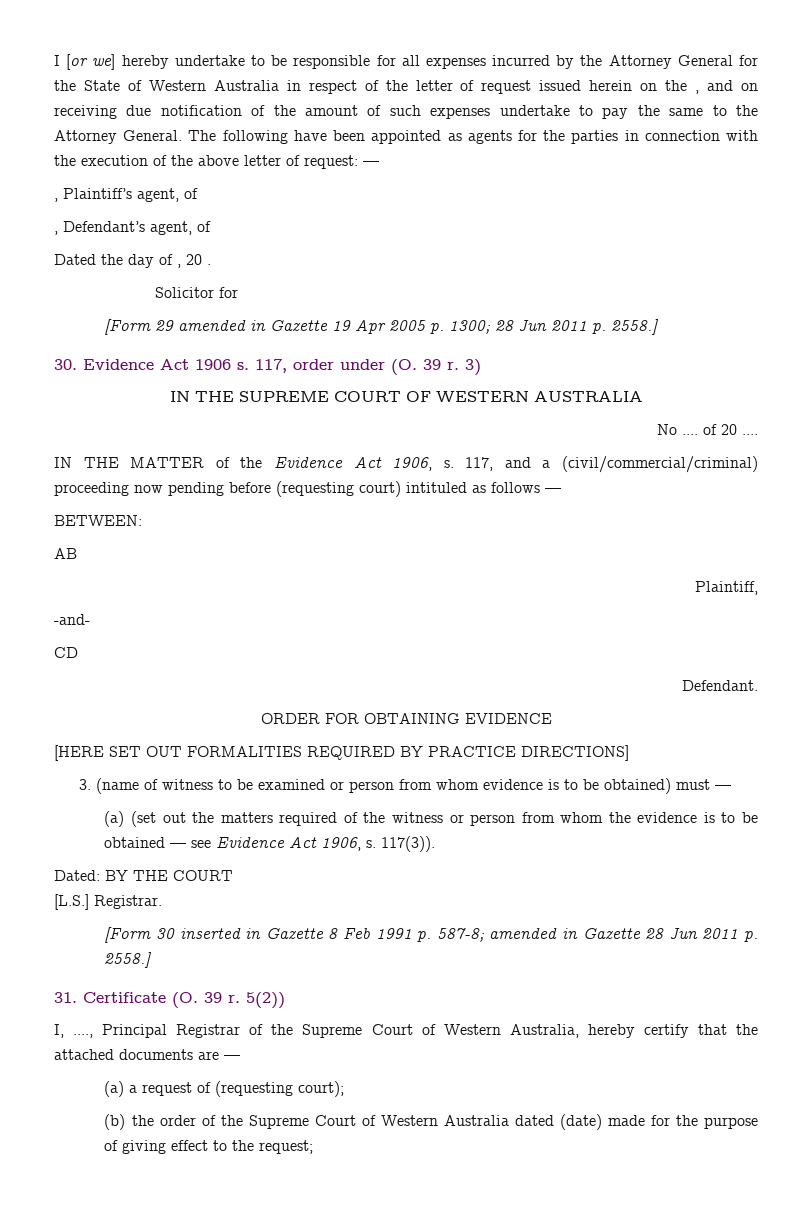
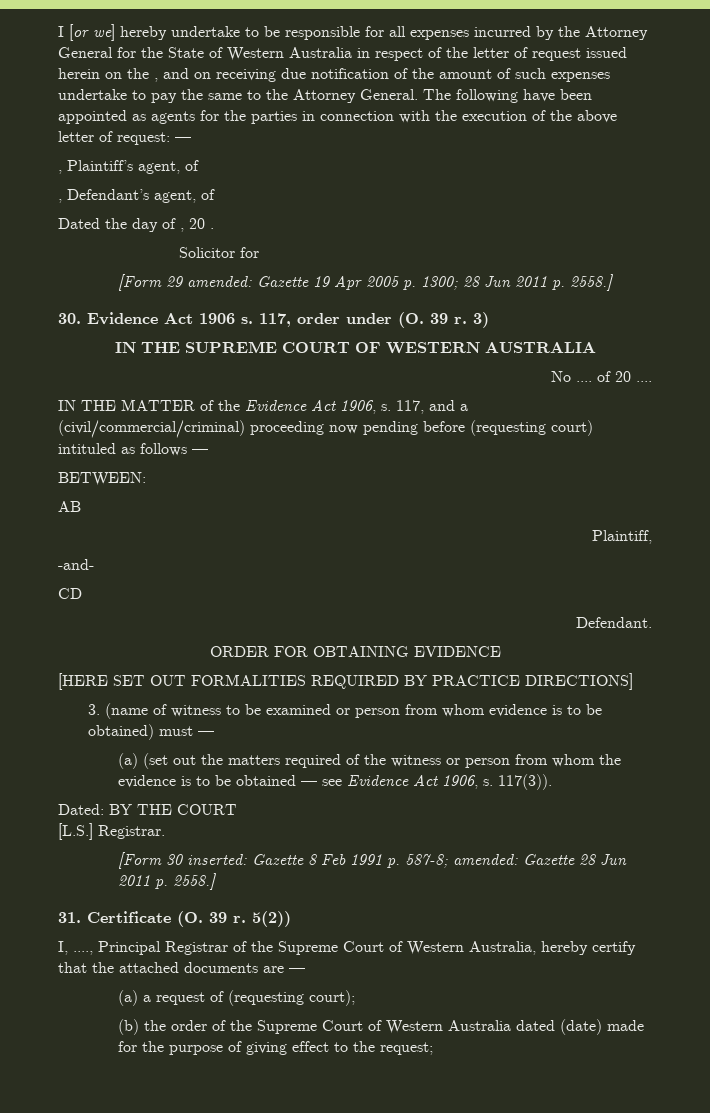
- [Form 29 amended in Gazette 19 Apr 2005 p. 1300; 28 Jun 2011 p. 2558.]
+ [Form 29 amended: Gazette 19 Apr 2005 p. 1300; 28 Jun 2011 p. 2558.]
- [Form 30 inserted in Gazette 8 Feb 1991 p. 587-8; amended in Gazette 28 Jun 2011 p. 2558.]
+ [Form 30 inserted: Gazette 8 Feb 1991 p. 587-8; amended: Gazette 28 Jun 2011 p. 2558.]

